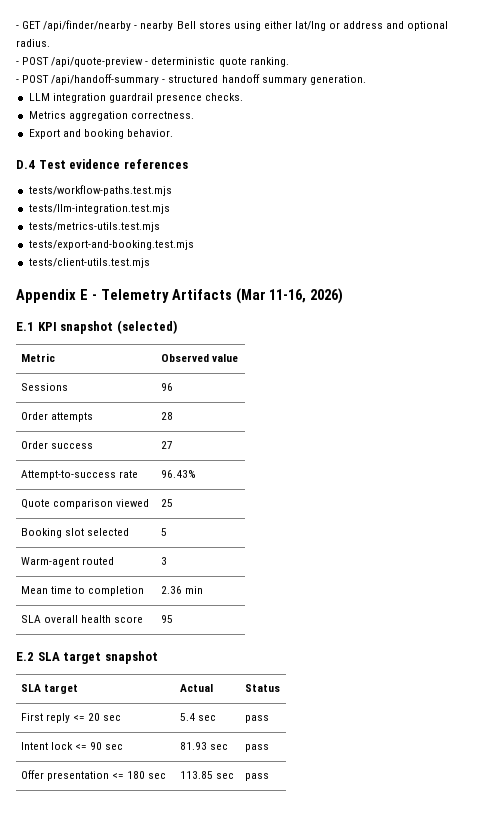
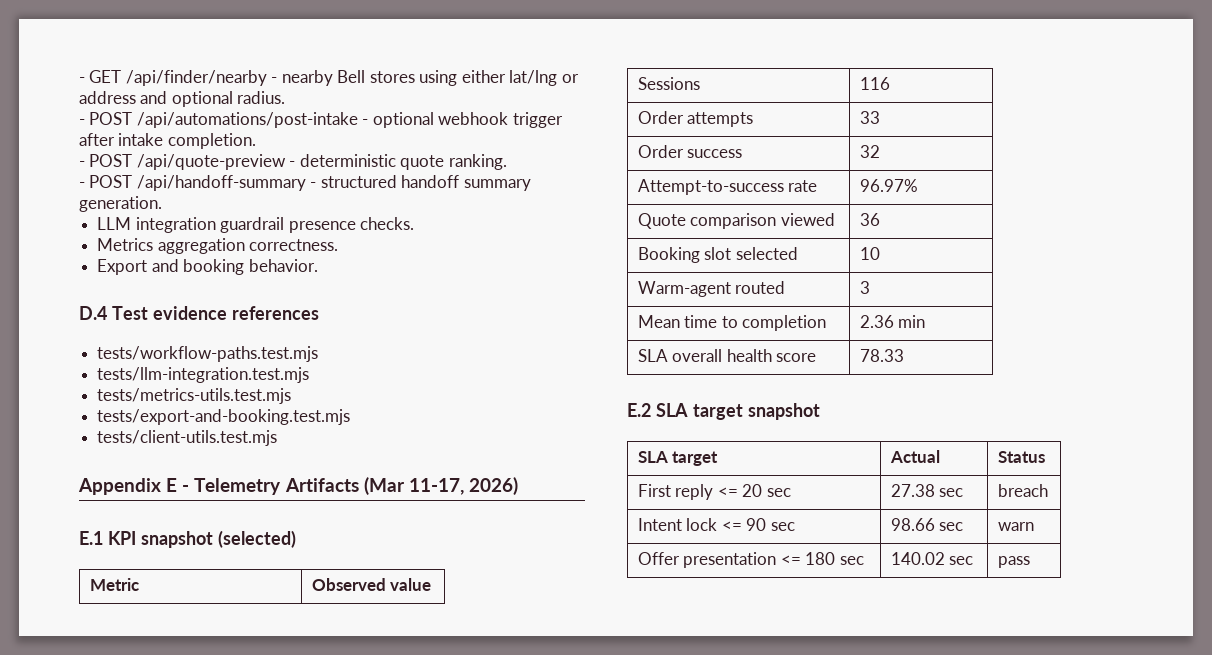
+ - POST /api/automations/post-intake - optional webhook trigger after intake completion.
- Appendix E - Telemetry Artifacts (Mar 11-16, 2026)
+ Appendix E - Telemetry Artifacts (Mar 11-17, 2026)
- Sessions | 96
+ Sessions | 116
- Order attempts | 28
+ Order attempts | 33
- Order success | 27
+ Order success | 32
- Attempt-to-success rate | 96.43%
+ Attempt-to-success rate | 96.97%
- Quote comparison viewed | 25
+ Quote comparison viewed | 36
- Booking slot selected | 5
+ Booking slot selected | 10
- SLA overall health score | 95
+ SLA overall health score | 78.33
- First reply <= 20 sec | 5.4 sec | pass
+ First reply <= 20 sec | 27.38 sec | breach
- Intent lock <= 90 sec | 81.93 sec | pass
+ Intent lock <= 90 sec | 98.66 sec | warn
- Offer presentation <= 180 sec | 113.85 sec | pass
+ Offer presentation <= 180 sec | 140.02 sec | pass

